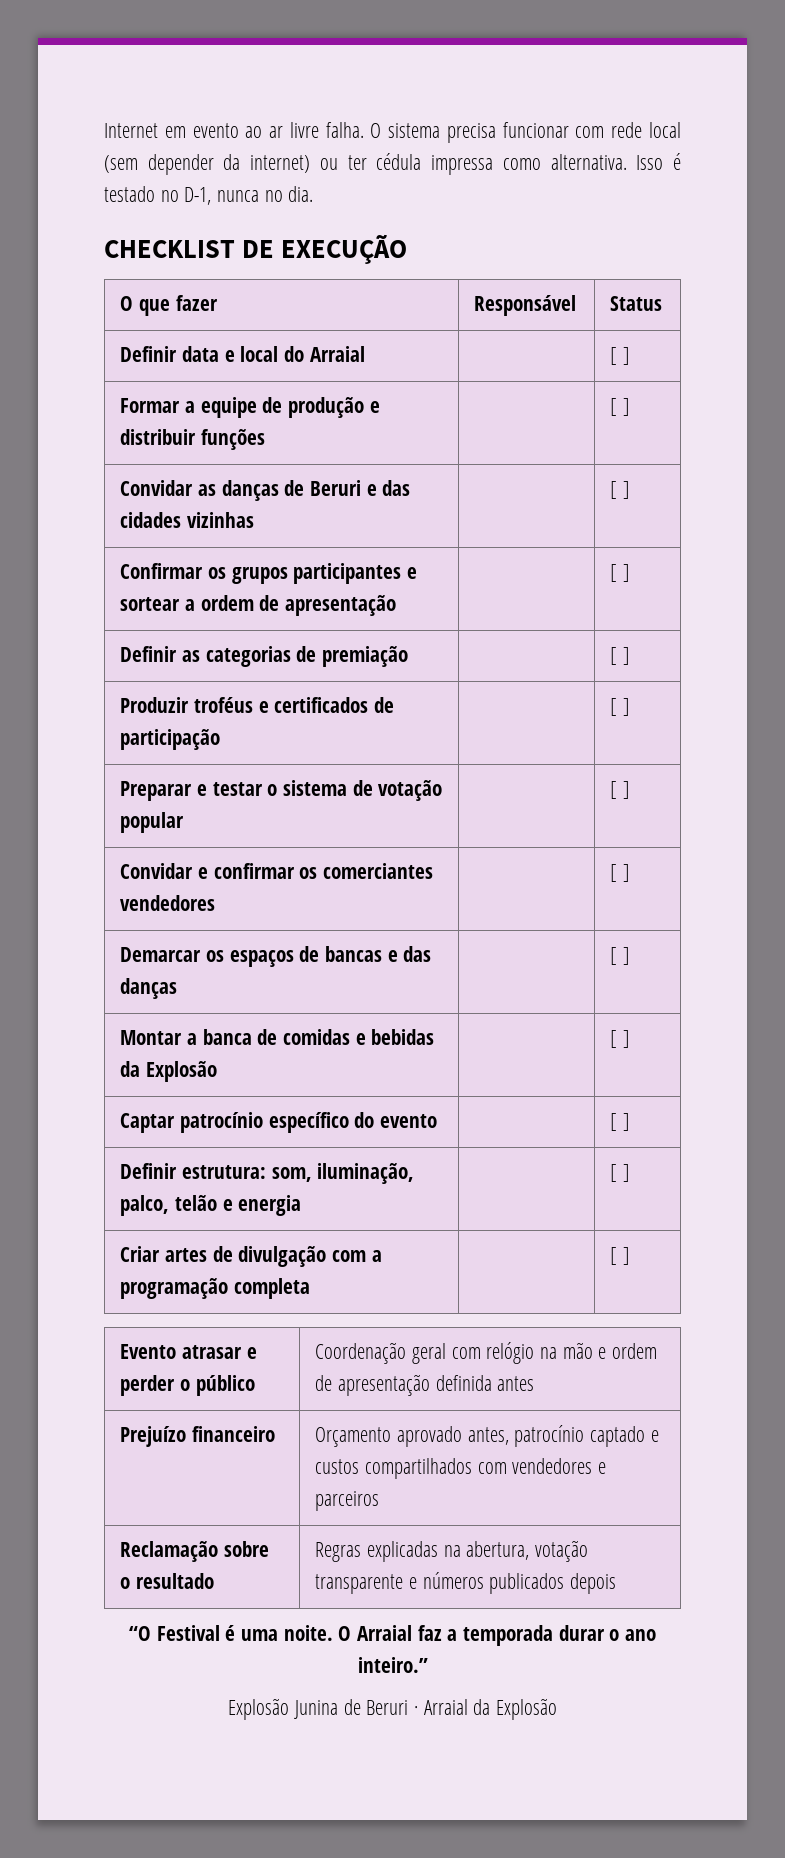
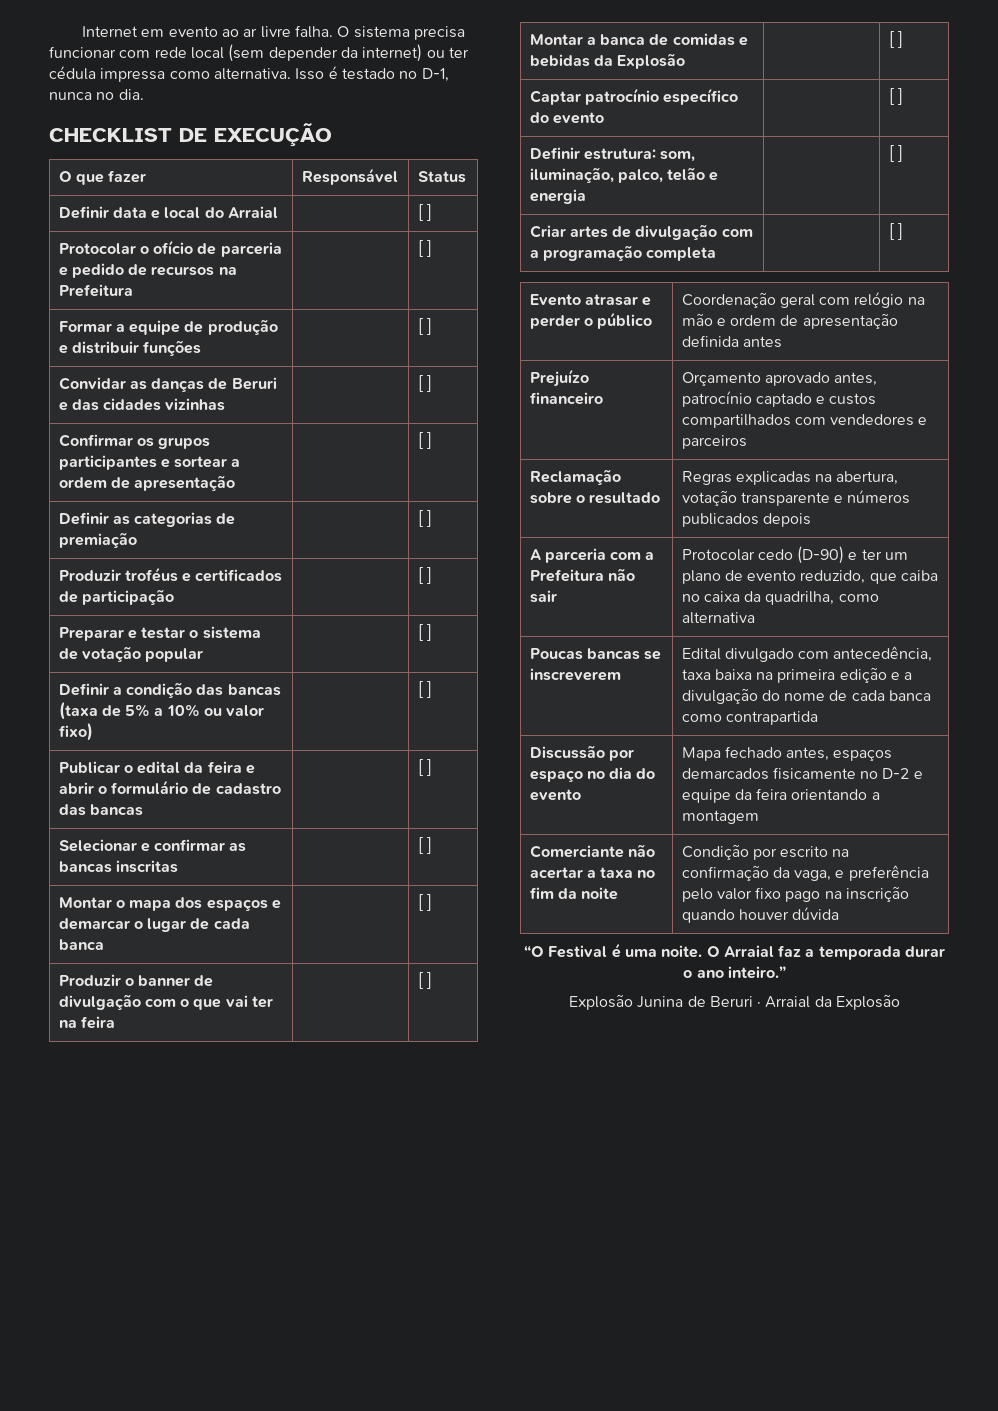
+ Protocolar o ofício de parceria e pedido de recursos na Prefeitura | | [ ]
- Convidar e confirmar os comerciantes vendedores | | [ ]
- Demarcar os espaços de bancas e das danças | | [ ]
+ Definir a condição das bancas (taxa de 5% a 10% ou valor fixo) | | [ ]
+ Publicar o edital da feira e abrir o formulário de cadastro das bancas | | [ ]
+ Selecionar e confirmar as bancas inscritas | | [ ]
+ Montar o mapa dos espaços e demarcar o lugar de cada banca | | [ ]
+ Produzir o banner de divulgação com o que vai ter na feira | | [ ]
+ A parceria com a Prefeitura não sair | Protocolar cedo (D-90) e ter um plano de evento reduzido, que caiba no caixa da quadrilha, como alternativa
+ Poucas bancas se inscreverem | Edital divulgado com antecedência, taxa baixa na primeira edição e a divulgação do nome de cada banca como contrapartida
+ Discussão por espaço no dia do evento | Mapa fechado antes, espaços demarcados fisicamente no D-2 e equipe da feira orientando a montagem
+ Comerciante não acertar a taxa no fim da noite | Condição por escrito na confirmação da vaga, e preferência pelo valor fixo pago na inscrição quando houver dúvida

